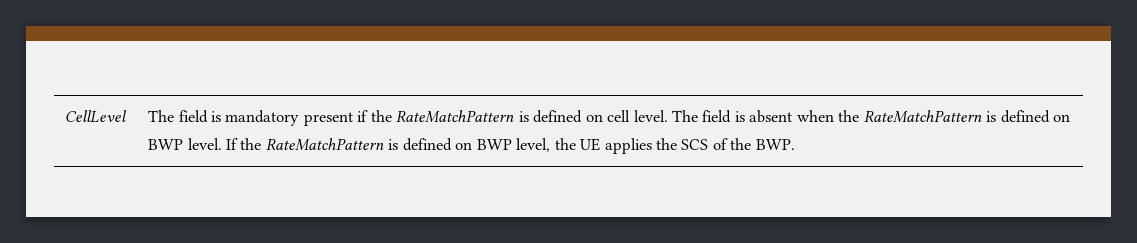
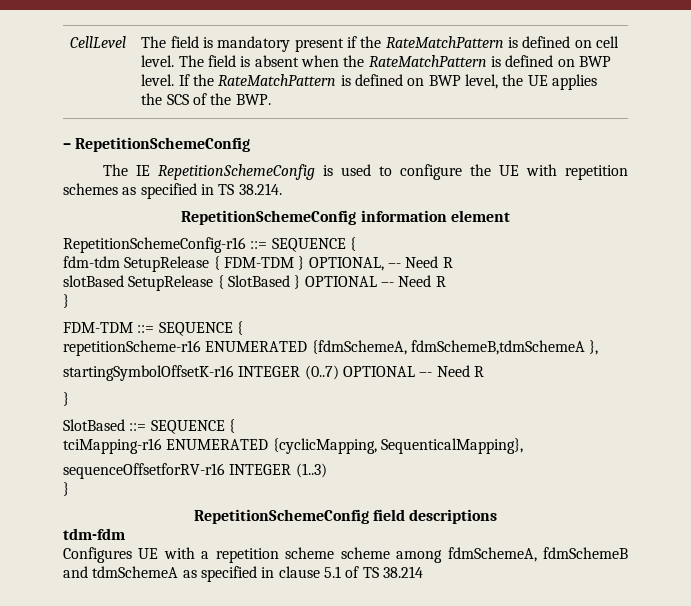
+ – RepetitionSchemeConfig
+ The IE RepetitionSchemeConfig is used to configure the UE with repetition schemes as specified in TS 38.214.
+ RepetitionSchemeConfig information element
+ RepetitionSchemeConfig-r16 ::= SEQUENCE {
+ fdm-tdm SetupRelease { FDM-TDM } OPTIONAL, –- Need R
+ slotBased SetupRelease { SlotBased } OPTIONAL –- Need R
+ }
+ FDM-TDM ::= SEQUENCE {
+ repetitionScheme-r16 ENUMERATED {fdmSchemeA, fdmSchemeB,tdmSchemeA },
+ startingSymbolOffsetK-r16 INTEGER (0..7) OPTIONAL –- Need R
+ }
+ SlotBased ::= SEQUENCE {
+ tciMapping-r16 ENUMERATED {cyclicMapping, SequenticalMapping},
+ sequenceOffsetforRV-r16 INTEGER (1..3)
+ }
+ RepetitionSchemeConfig field descriptions
+ tdm-fdm
+ Configures UE with a repetition scheme scheme among fdmSchemeA, fdmSchemeB and tdmSchemeA as specified in clause 5.1 of TS 38.214

